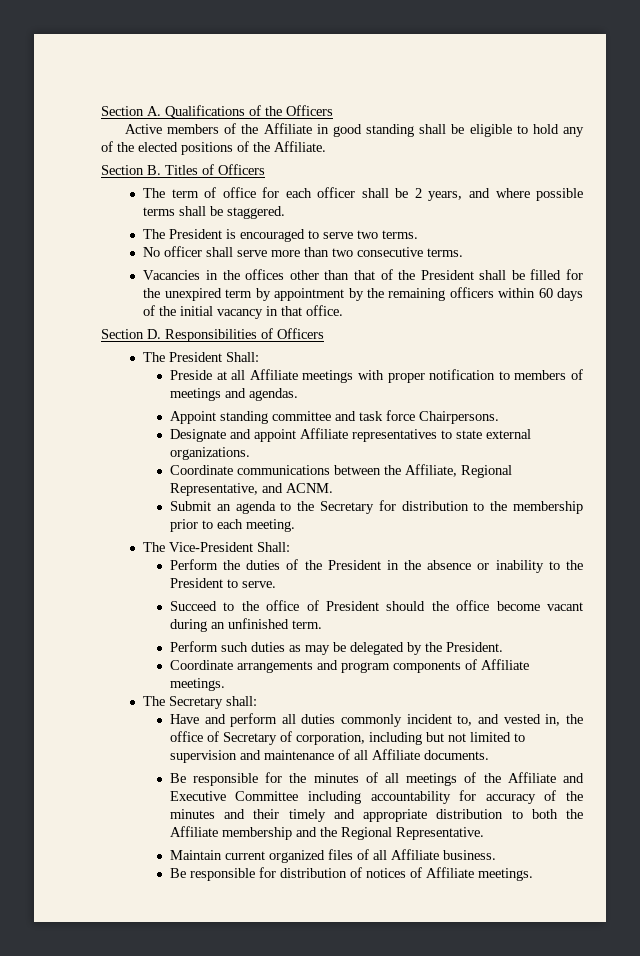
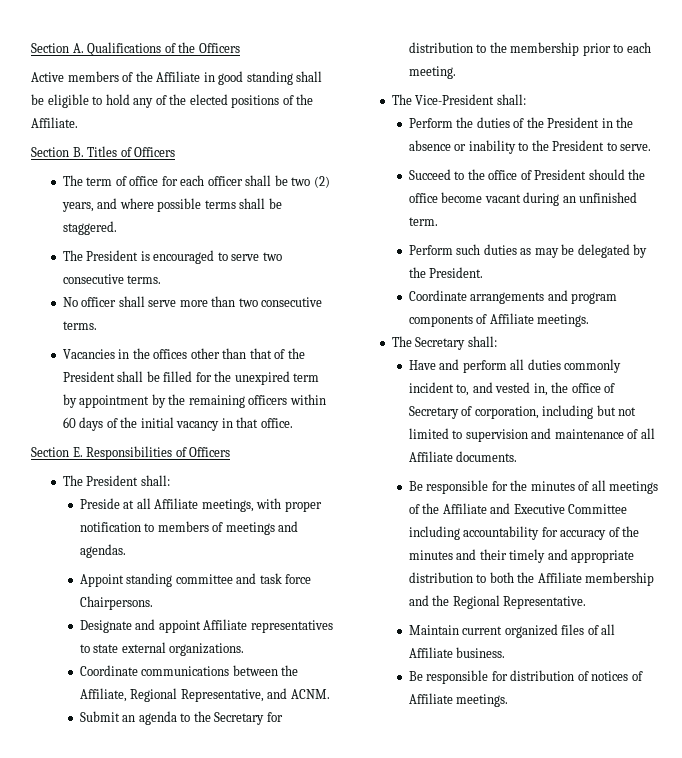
- The term of office for each officer shall be 2 years, and where possible terms shall be staggered.
+ The term of office for each officer shall be two (2) years, and where possible terms shall be staggered.
- The President is encouraged to serve two terms.
+ The President is encouraged to serve two consecutive terms.
- Section D. Responsibilities of Officers
+ Section E. Responsibilities of Officers
- The President Shall:
+ The President shall:
- Preside at all Affiliate meetings with proper notification to members of meetings and agendas.
+ Preside at all Affiliate meetings, with proper notification to members of meetings and agendas.
- The Vice-President Shall:
+ The Vice-President shall:

